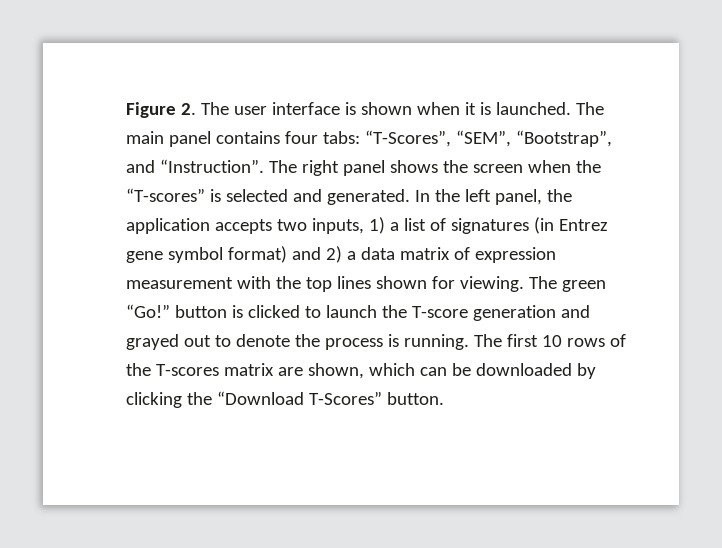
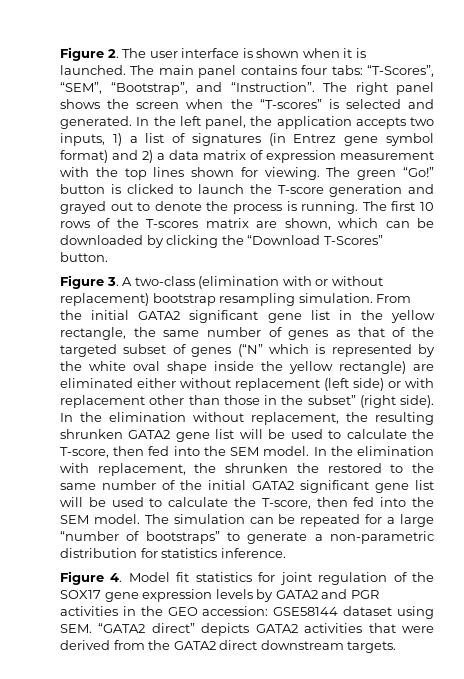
+ Figure 3. A two-class (elimination with or without replacement) bootstrap resampling simulation. From the initial GATA2 significant gene list in the yellow rectangle, the same number of genes as that of the targeted subset of genes (“N” which is represented by the white oval shape inside the yellow rectangle) are eliminated either without replacement (left side) or with replacement other than those in the subset” (right side). In the elimination without replacement, the resulting shrunken GATA2 gene list will be used to calculate the T-score, then fed into the SEM model. In the elimination with replacement, the shrunken the restored to the same number of the initial GATA2 significant gene list will be used to calculate the T-score, then fed into the SEM model. The simulation can be repeated for a large “number of bootstraps” to generate a non-parametric distribution for statistics inference.
+ Figure 4. Model fit statistics for joint regulation of the SOX17 gene expression levels by GATA2 and PGR activities in the GEO accession: GSE58144 dataset using SEM. “GATA2 direct” depicts GATA2 activities that were derived from the GATA2 direct downstream targets.

